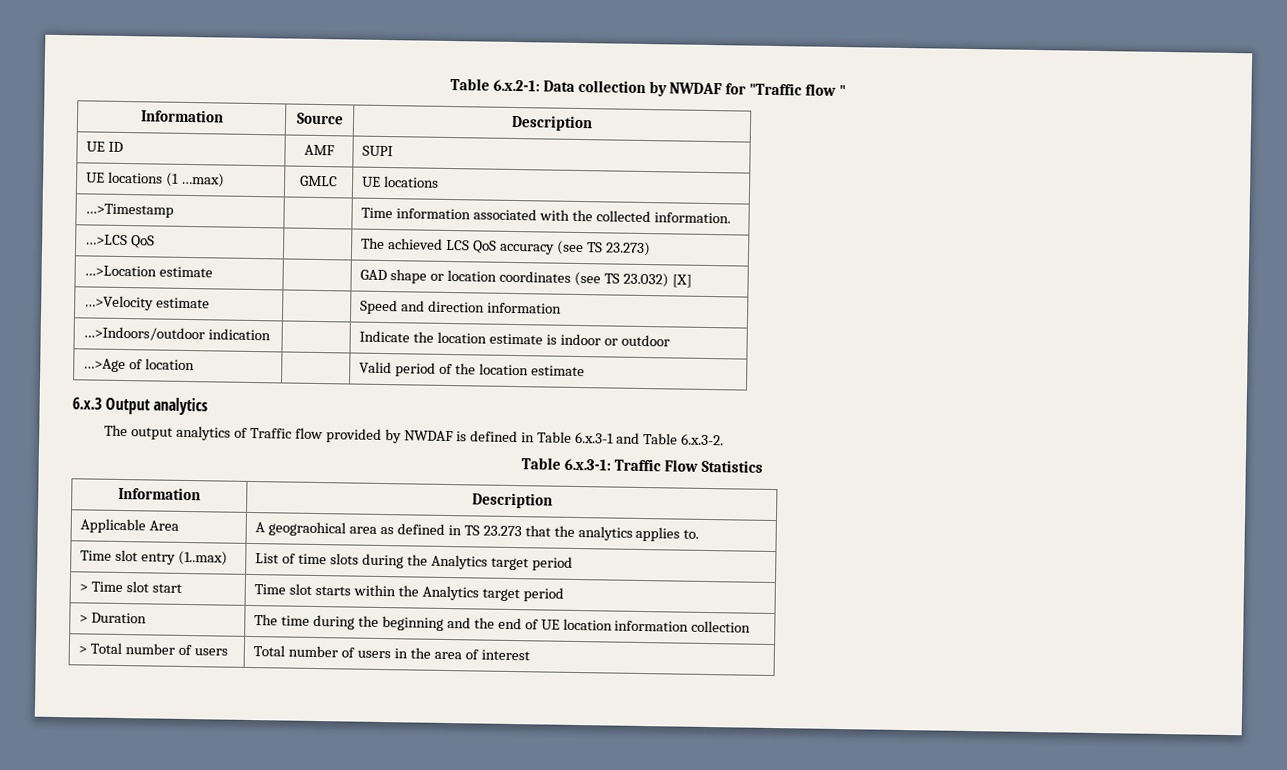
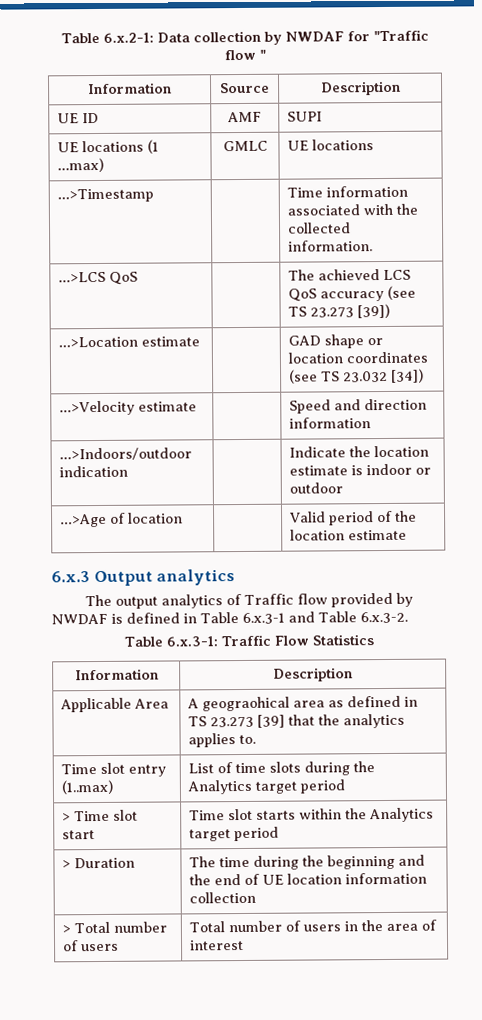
- …>LCS QoS | | The achieved LCS QoS accuracy (see TS 23.273)
+ …>LCS QoS | | The achieved LCS QoS accuracy (see TS 23.273 [39])
- …>Location estimate | | GAD shape or location coordinates (see TS 23.032) [X]
+ …>Location estimate | | GAD shape or location coordinates (see TS 23.032 [34])
- Applicable Area | A geograohical area as defined in TS 23.273 that the analytics applies to.
+ Applicable Area | A geograohical area as defined in TS 23.273 [39] that the analytics applies to.

